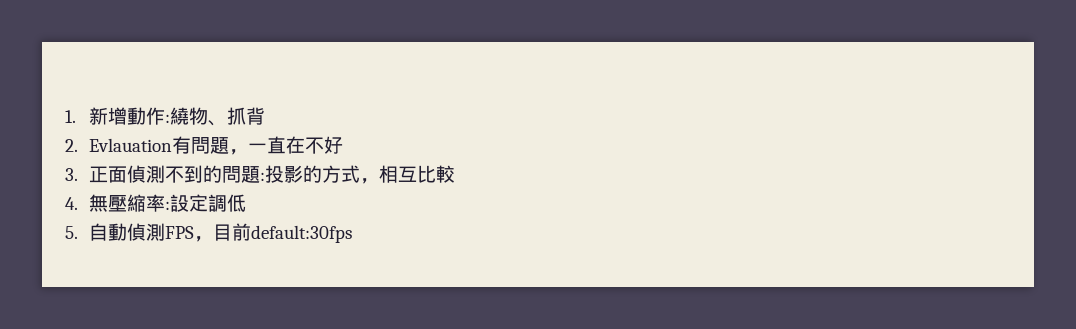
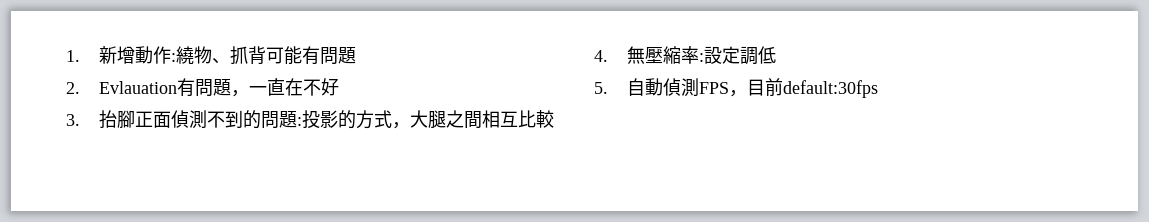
- 1.新增動作:繞物、抓背
+ 1.新增動作:繞物、抓背可能有問題
- 3.正面偵測不到的問題:投影的方式，相互比較
+ 3.抬腳正面偵測不到的問題:投影的方式，大腿之間相互比較

